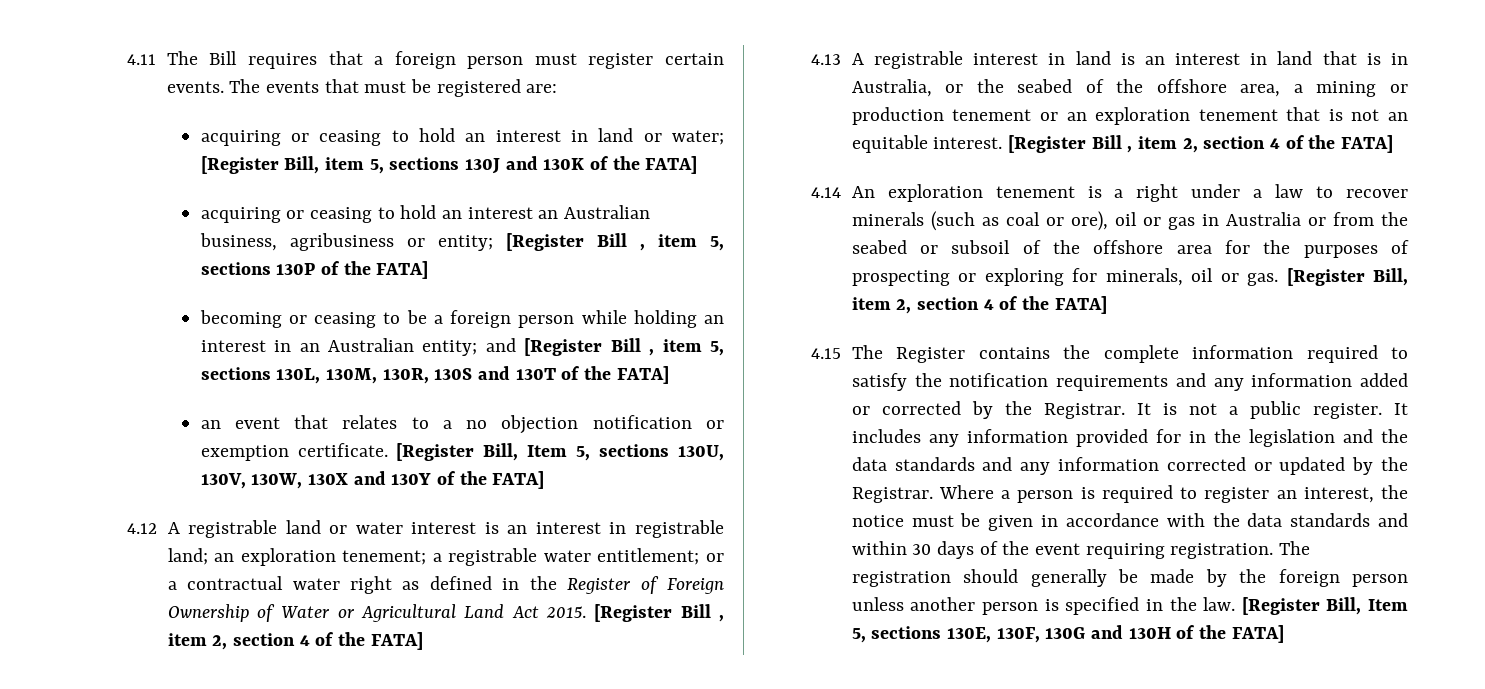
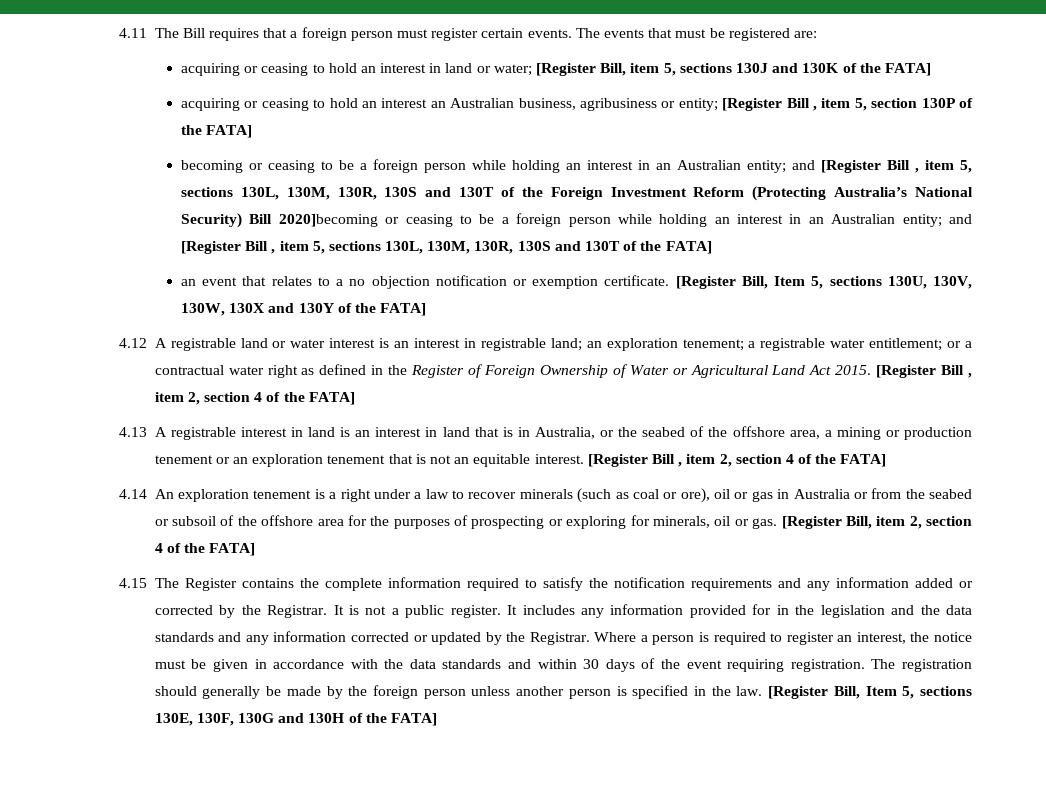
- acquiring or ceasing to hold an interest an Australian business, agribusiness or entity; [Register Bill , item 5, sections 130P of the FATA]
+ acquiring or ceasing to hold an interest an Australian business, agribusiness or entity; [Register Bill , item 5, section 130P of the FATA]
- becoming or ceasing to be a foreign person while holding an interest in an Australian entity; and [Register Bill , item 5, sections 130L, 130M, 130R, 130S and 130T of the FATA]
+ becoming or ceasing to be a foreign person while holding an interest in an Australian entity; and [Register Bill , item 5, sections 130L, 130M, 130R, 130S and 130T of the Foreign Investment Reform (Protecting Australia’s National Security) Bill 2020]becoming or ceasing to be a foreign person while holding an interest in an Australian entity; and [Register Bill , item 5, sections 130L, 130M, 130R, 130S and 130T of the FATA]

